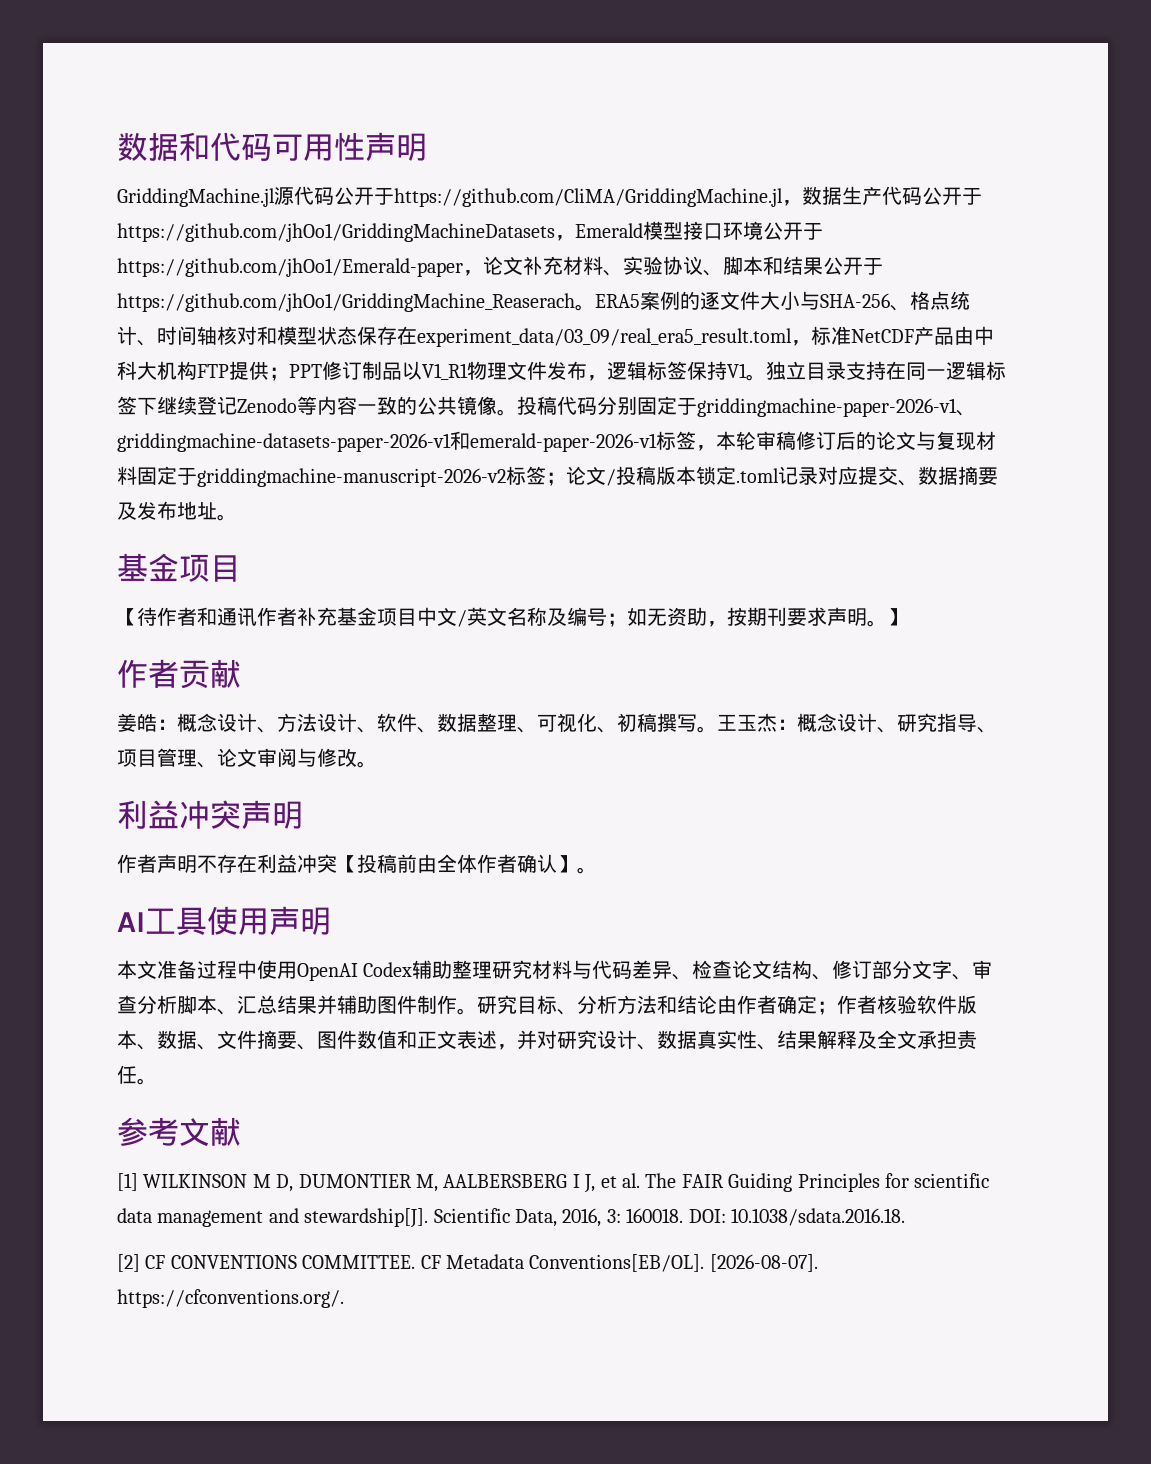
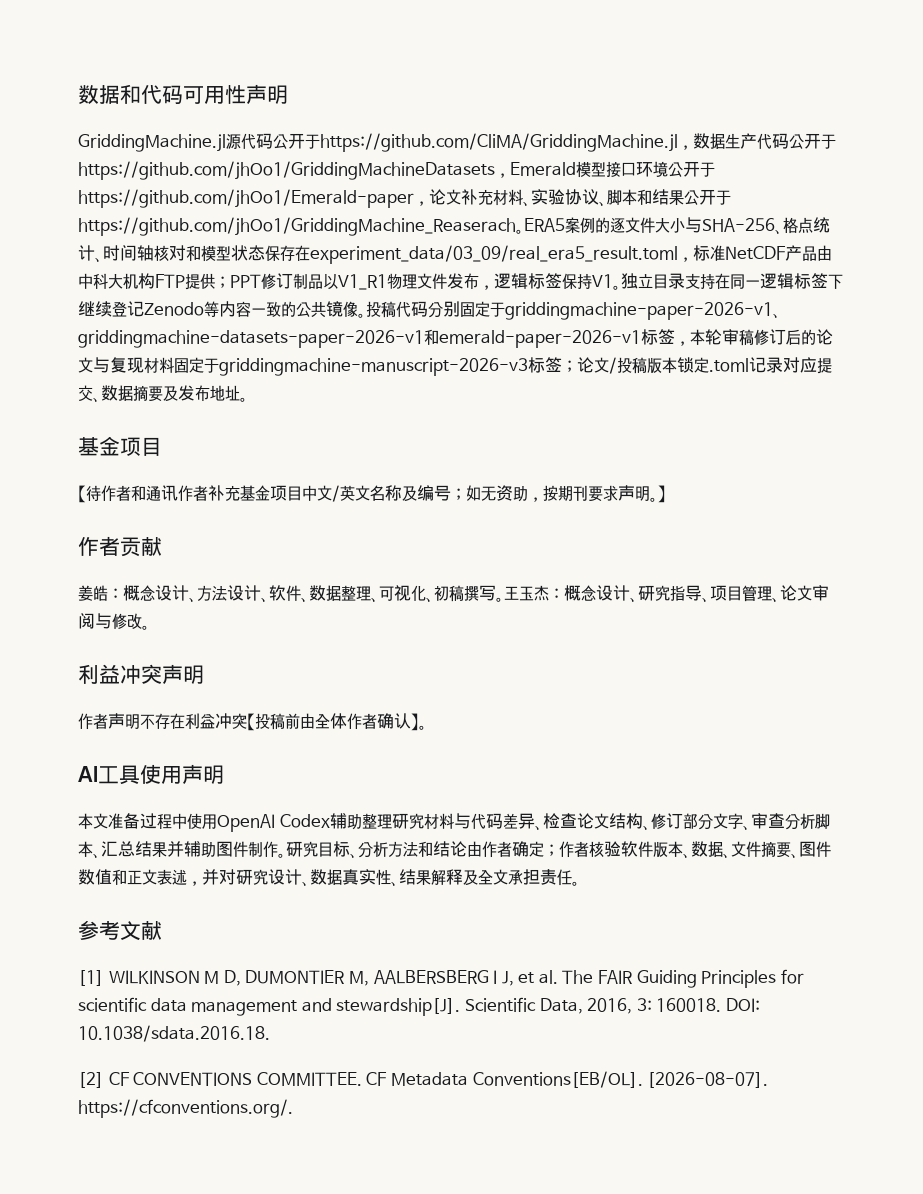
- 投稿代码分别固定于griddingmachine-paper-2026-v1、griddingmachine-datasets-paper-2026-v1和emerald-paper-2026-v1标签，本轮审稿修订后的论文与复现材料固定于griddingmachine-manuscript-2026-v2标签；论文/投稿版本锁定.toml记录对应提交、数据摘要及发布地址。
+ 投稿代码分别固定于griddingmachine-paper-2026-v1、griddingmachine-datasets-paper-2026-v1和emerald-paper-2026-v1标签，本轮审稿修订后的论文与复现材料固定于griddingmachine-manuscript-2026-v3标签；论文/投稿版本锁定.toml记录对应提交、数据摘要及发布地址。

